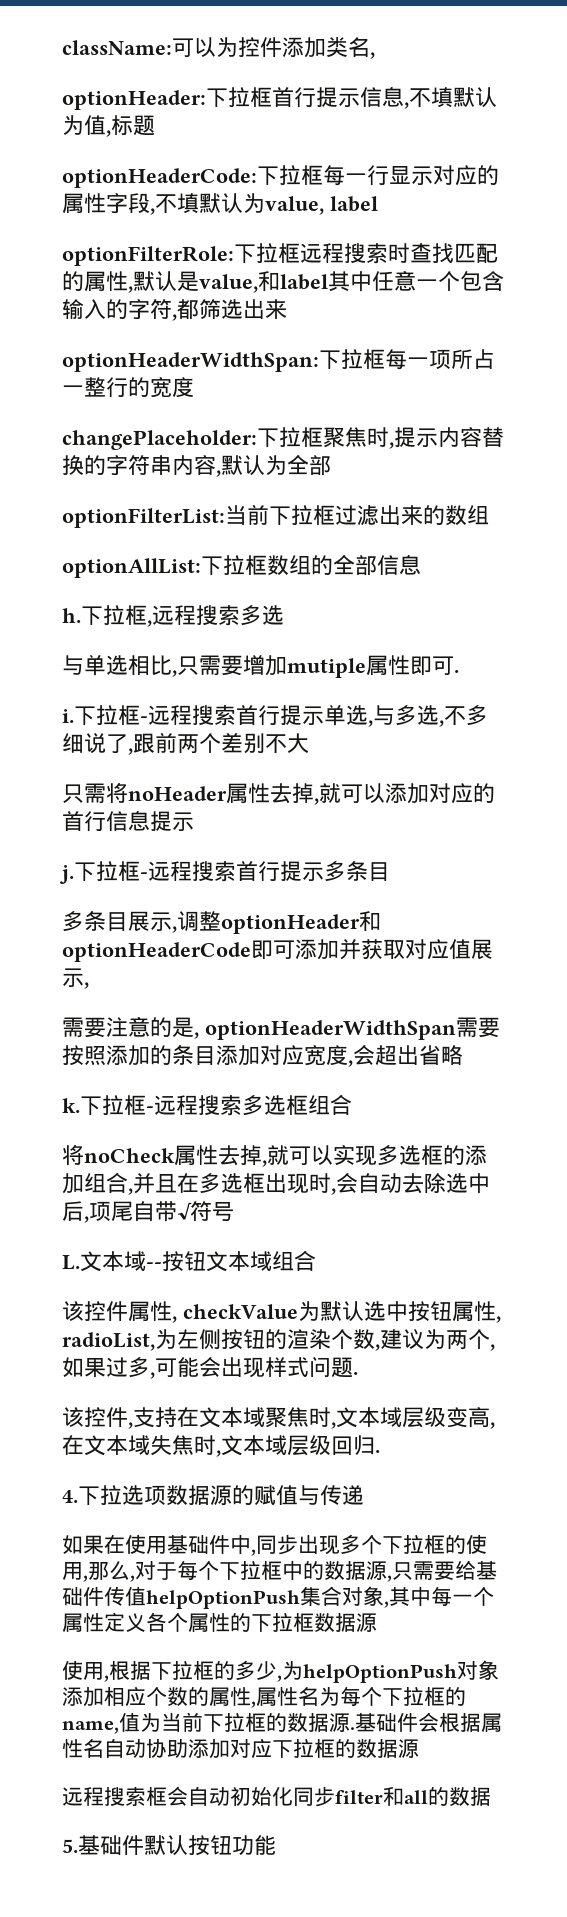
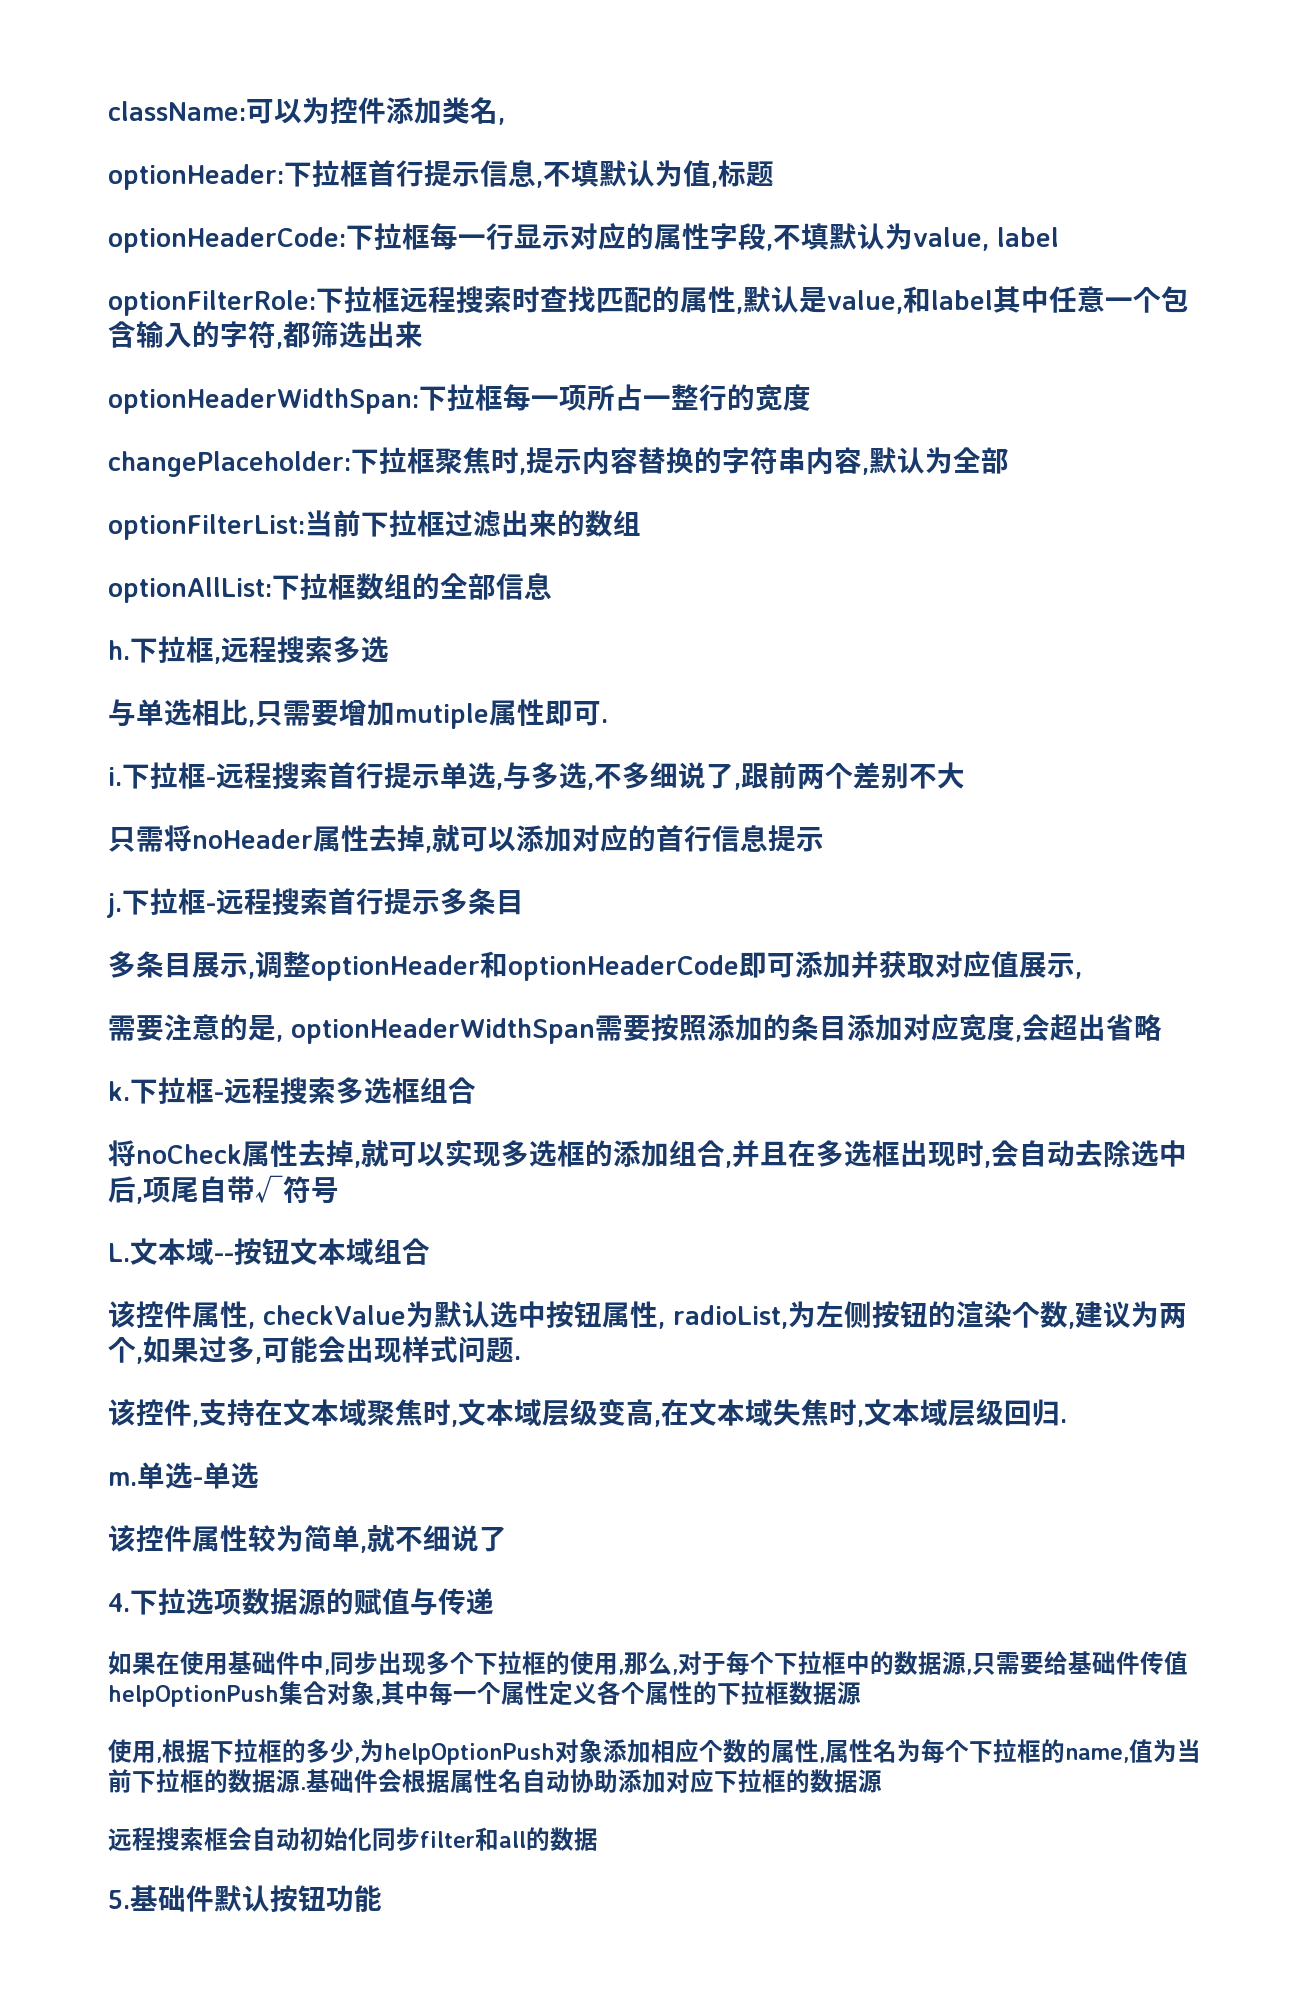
+ m.单选-单选
+ 该控件属性较为简单,就不细说了

